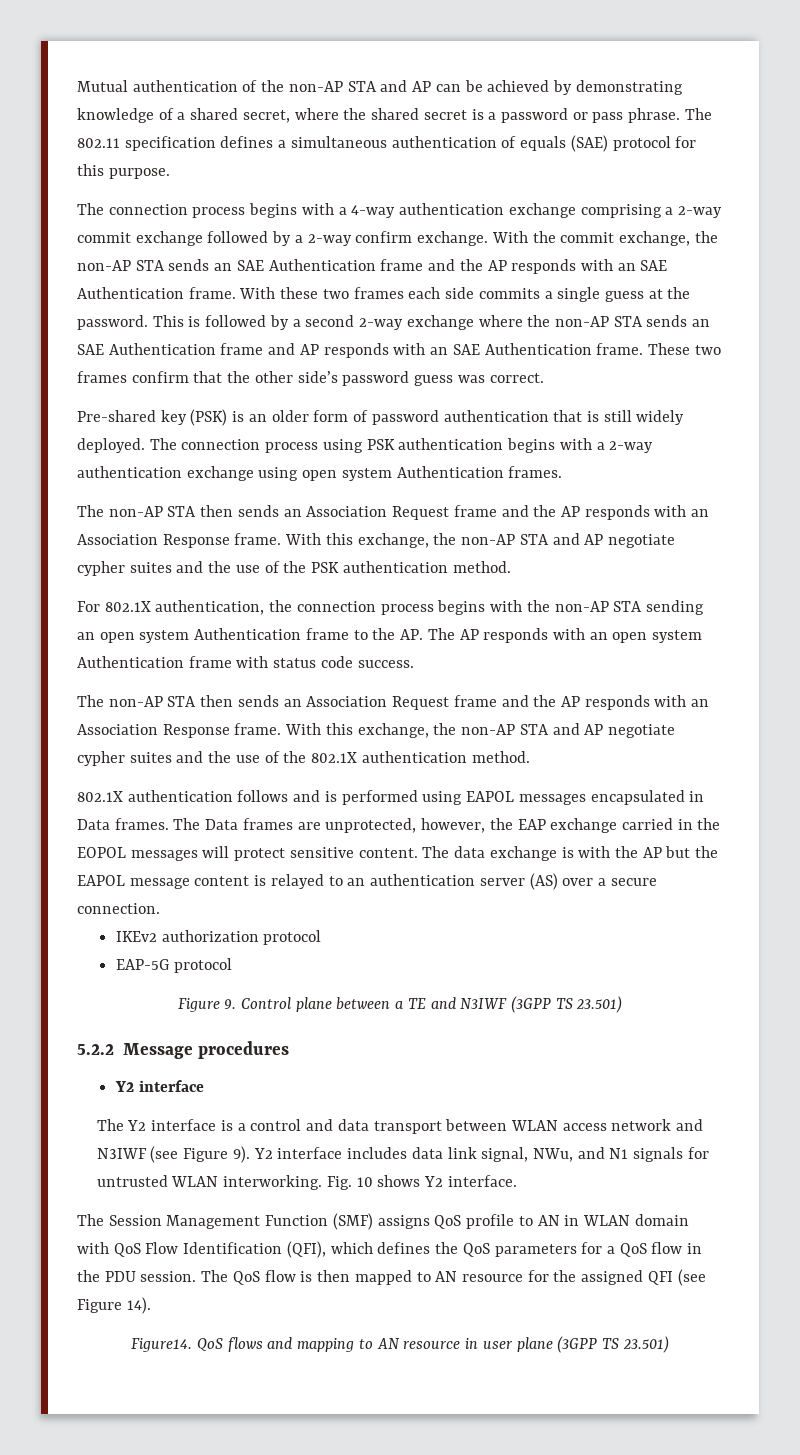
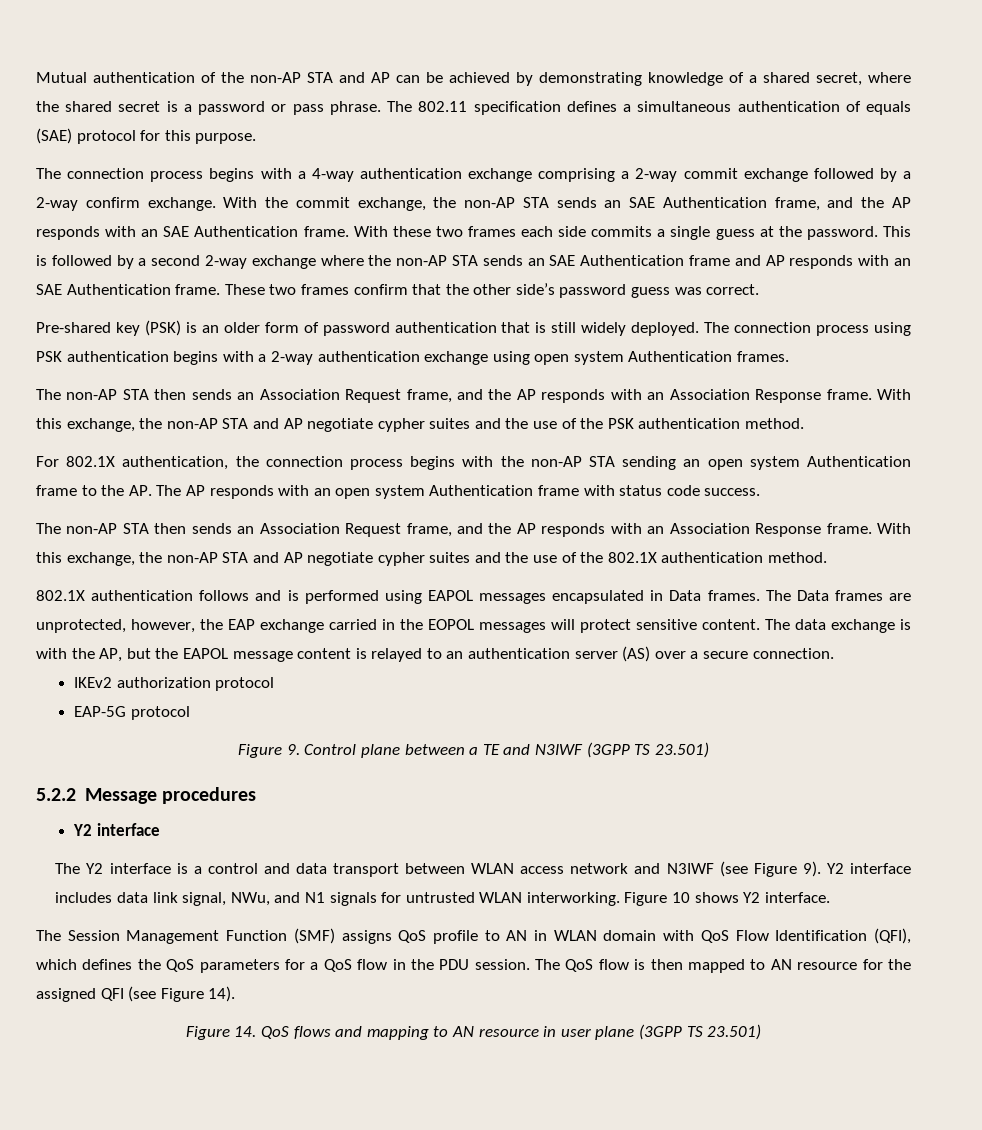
- With the commit exchange, the non-AP STA sends an SAE Authentication frame and the AP responds with an SAE Authentication frame.
+ With the commit exchange, the non-AP STA sends an SAE Authentication frame, and the AP responds with an SAE Authentication frame.
  The connection process using PSK authentication begins with a 2-way authentication exchange using open system Authentication frames.
- The non-AP STA then sends an Association Request frame and the AP responds with an Association Response frame.
+ The non-AP STA then sends an Association Request frame, and the AP responds with an Association Response frame.
  For 802.1X authentication, the connection process begins with the non-AP STA sending an open system Authentication frame to the AP. The AP responds with an open system Authentication frame with status code success.
- The non-AP STA then sends an Association Request frame and the AP responds with an Association Response frame.
+ The non-AP STA then sends an Association Request frame, and the AP responds with an Association Response frame.
- The data exchange is with the AP but the EAPOL message content is relayed to an authentication server (AS) over a secure connection.
+ The data exchange is with the AP, but the EAPOL message content is relayed to an authentication server (AS) over a secure connection.
- Fig. 10 shows Y2 interface.
+ Figure 10 shows Y2 interface.
- Figure14. QoS flows and mapping to AN resource in user plane (3GPP TS 23.501)
+ Figure 14. QoS flows and mapping to AN resource in user plane (3GPP TS 23.501)

